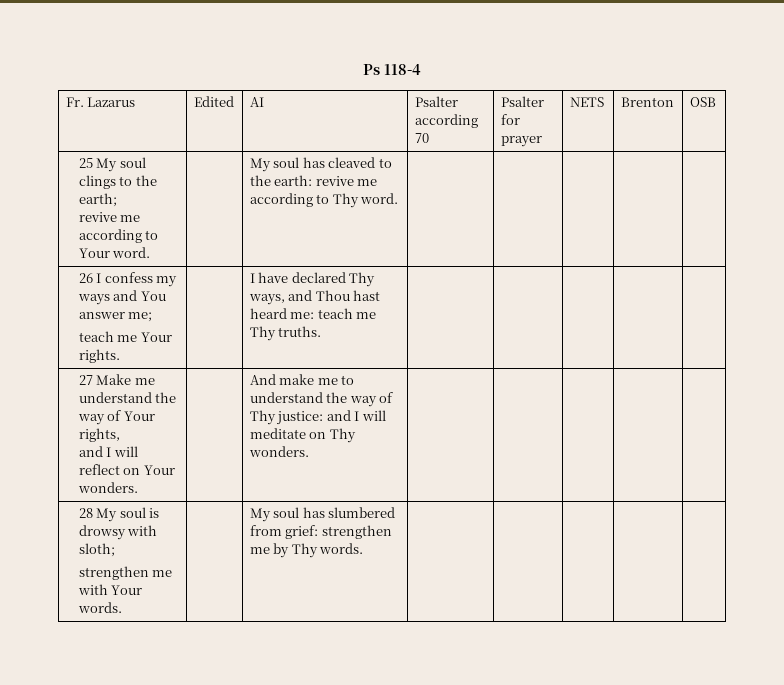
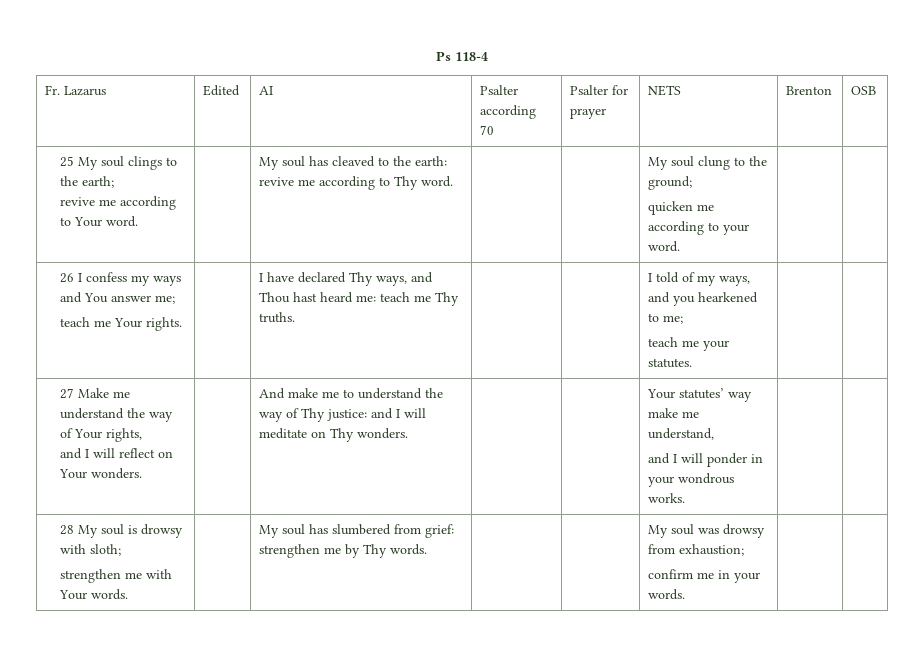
  25 My soul clings to the earth;
- revive me according to Your word. | | My soul has cleaved to the earth: revive me according to Thy word. | | | | |
+ revive me according to Your word. | | My soul has cleaved to the earth: revive me according to Thy word. | | | My soul clung to the ground;
+ quicken me according to your word. | |
+ I told of my ways, and you hearkened to me;
+ teach me your statutes.
+ Your statutes’ way make me understand,
+ and I will ponder in your wondrous works.
  28 My soul is drowsy with sloth;
- strengthen me with Your words. | | My soul has slumbered from grief: strengthen me by Thy words. | | | | |
+ strengthen me with Your words. | | My soul has slumbered from grief: strengthen me by Thy words. | | | My soul was drowsy from exhaustion;
+ confirm me in your words. | |

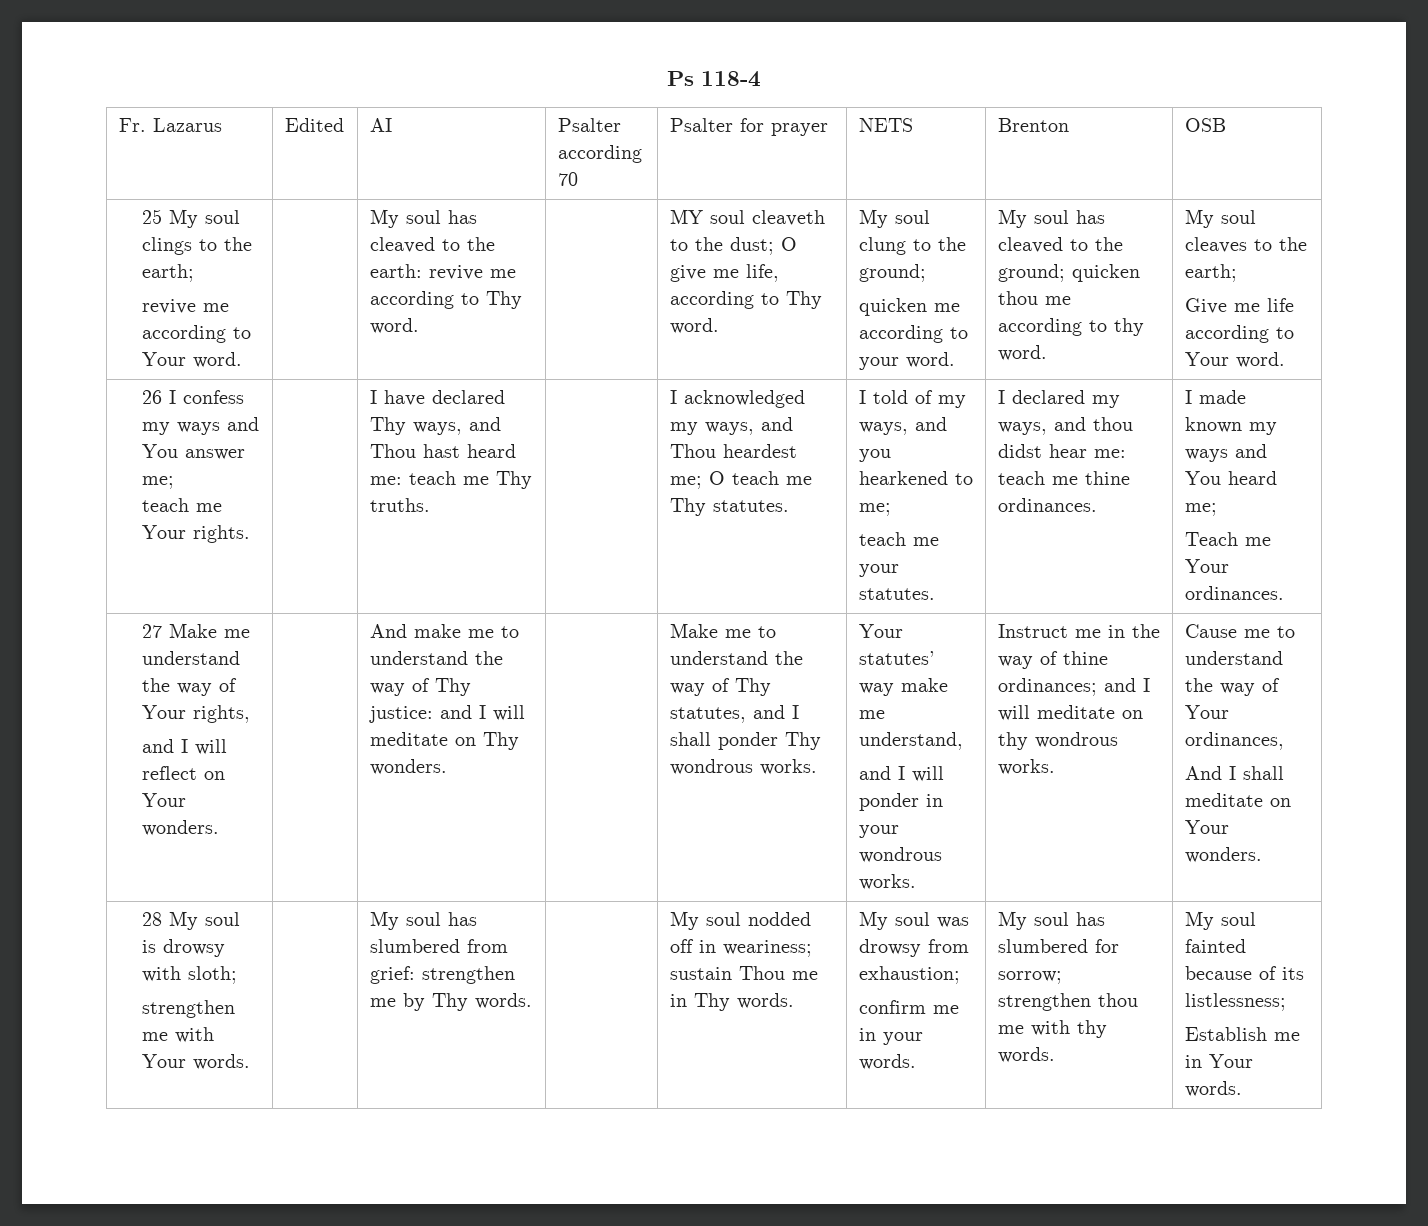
+ MY soul cleaveth to the dust; O give me life, according to Thy word.
+ My soul has cleaved to the ground; quicken thou me according to thy word. | My soul cleaves to the earth;
+ Give me life according to Your word.
+ I acknowledged my ways, and Thou heardest me; O teach me Thy statutes.
+ I declared my ways, and thou didst hear me: teach me thine ordinances. | I made known my ways and You heard me;
+ Teach me Your ordinances.
+ Make me to understand the way of Thy statutes, and I shall ponder Thy wondrous works.
+ Instruct me in the way of thine ordinances; and I will meditate on thy wondrous works. | Cause me to understand the way of Your ordinances,
+ And I shall meditate on Your wonders.
+ My soul nodded off in weariness; sustain Thou me in Thy words.
+ My soul has slumbered for sorrow; strengthen thou me with thy words. | My soul fainted because of its listlessness;
+ Establish me in Your words.

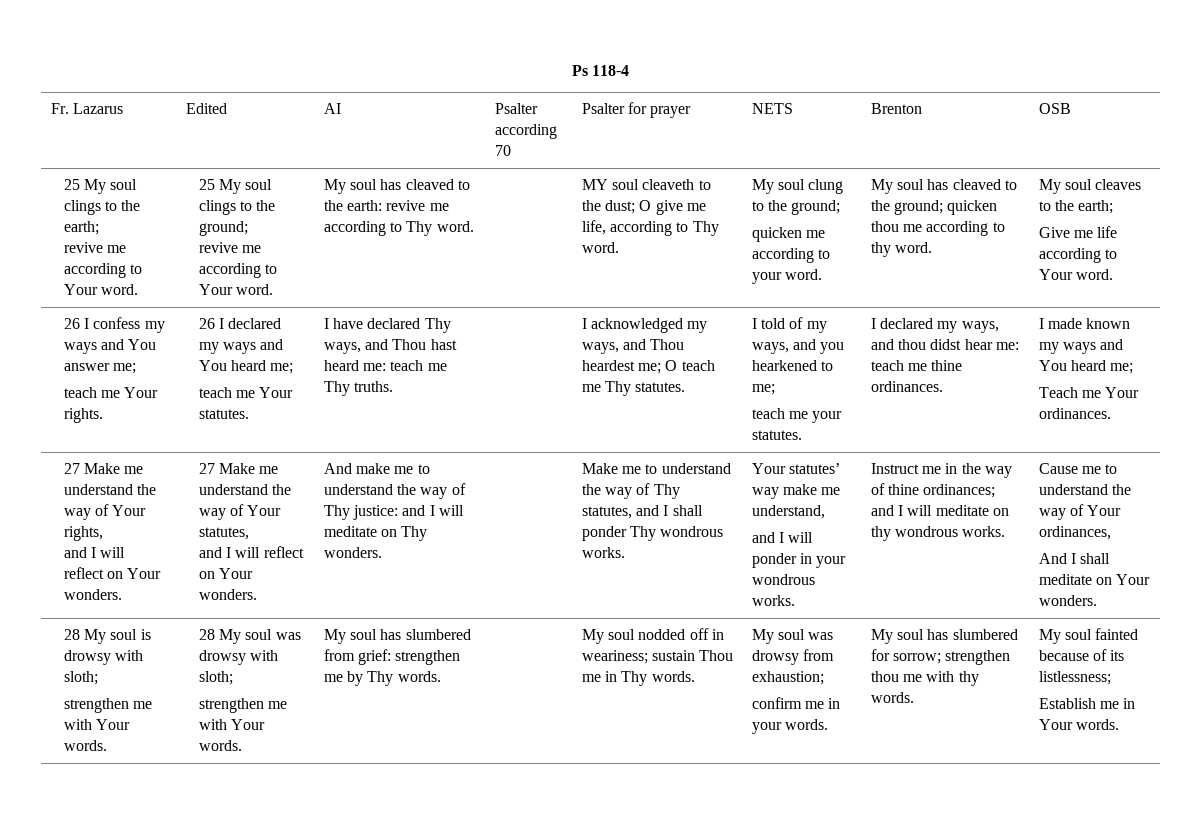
+ 25 My soul clings to the ground;
+ revive me according to Your word.
+ 26 I declared my ways and You heard me;
+ teach me Your statutes.
+ 27 Make me understand the way of Your statutes,
+ and I will reflect on Your wonders.
+ 28 My soul was drowsy with sloth;
+ strengthen me with Your words.

